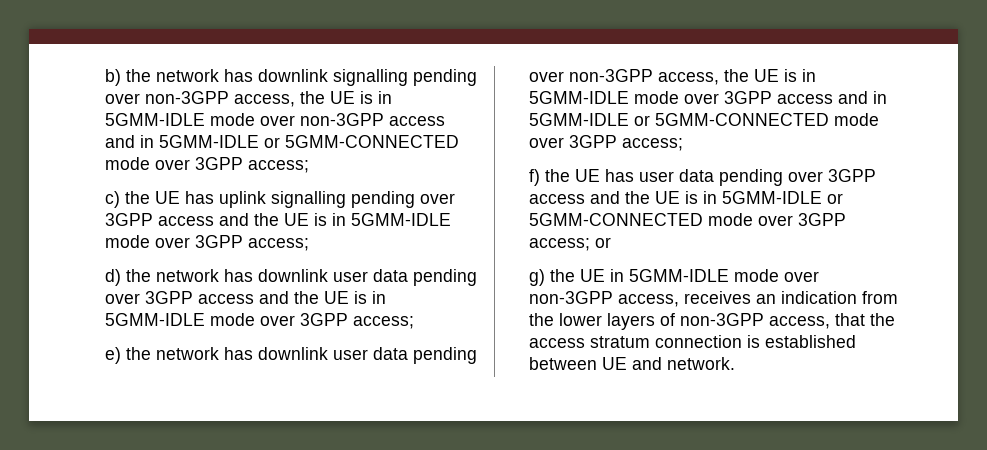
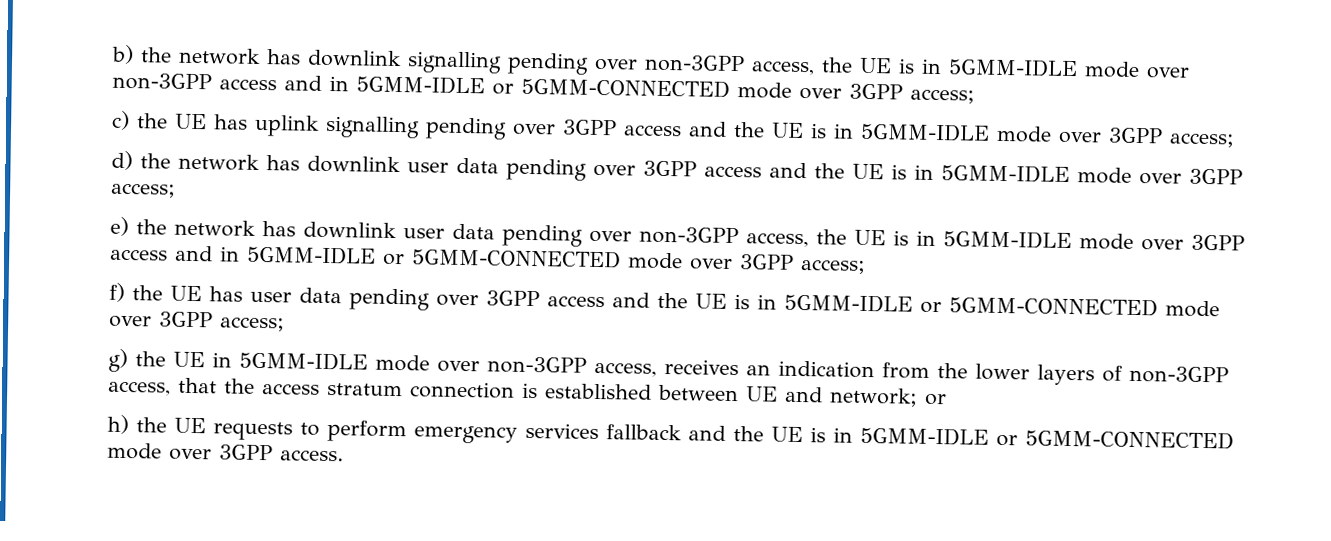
- f) the UE has user data pending over 3GPP access and the UE is in 5GMM-IDLE or 5GMM-CONNECTED mode over 3GPP access; or
+ f) the UE has user data pending over 3GPP access and the UE is in 5GMM-IDLE or 5GMM-CONNECTED mode over 3GPP access;
- g) the UE in 5GMM-IDLE mode over non-3GPP access, receives an indication from the lower layers of non-3GPP access, that the access stratum connection is established between UE and network.
+ g) the UE in 5GMM-IDLE mode over non-3GPP access, receives an indication from the lower layers of non-3GPP access, that the access stratum connection is established between UE and network; or
+ h) the UE requests to perform emergency services fallback and the UE is in 5GMM-IDLE or 5GMM-CONNECTED mode over 3GPP access.

